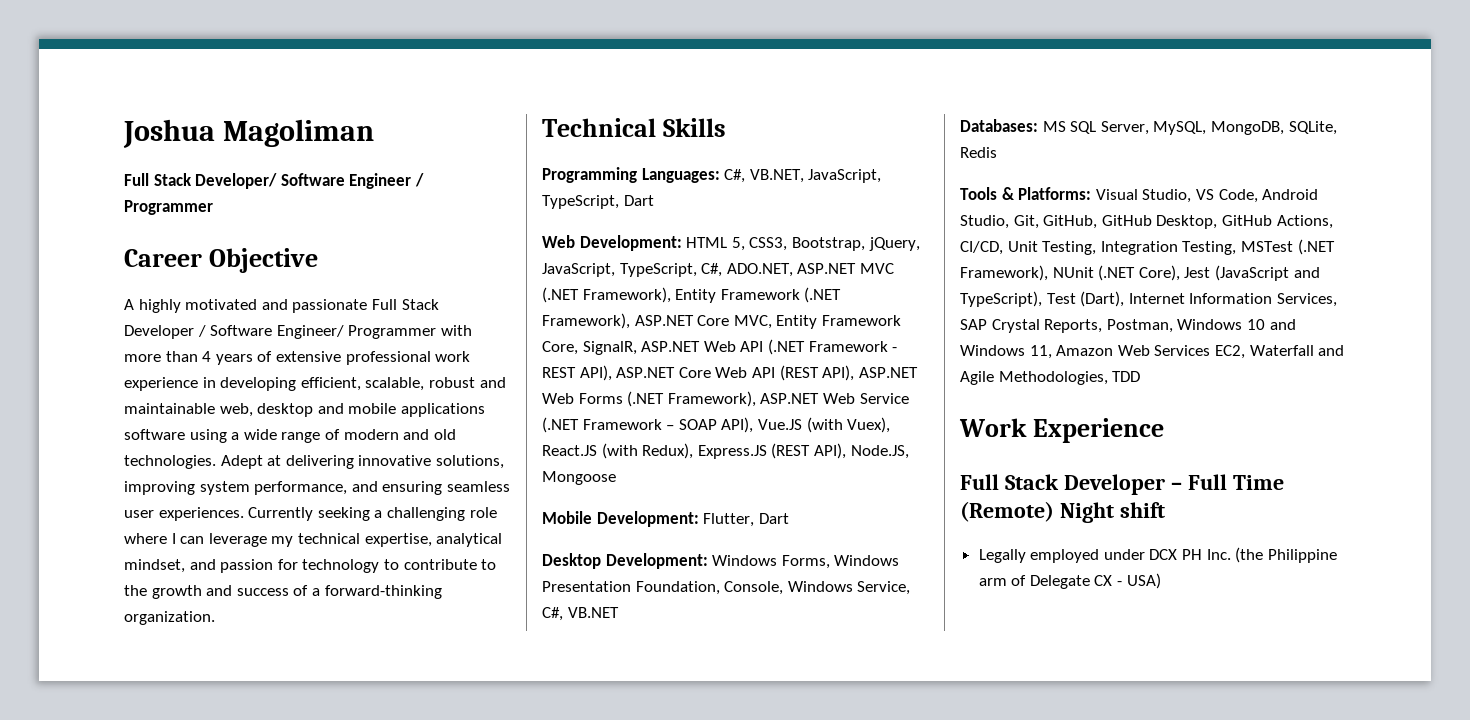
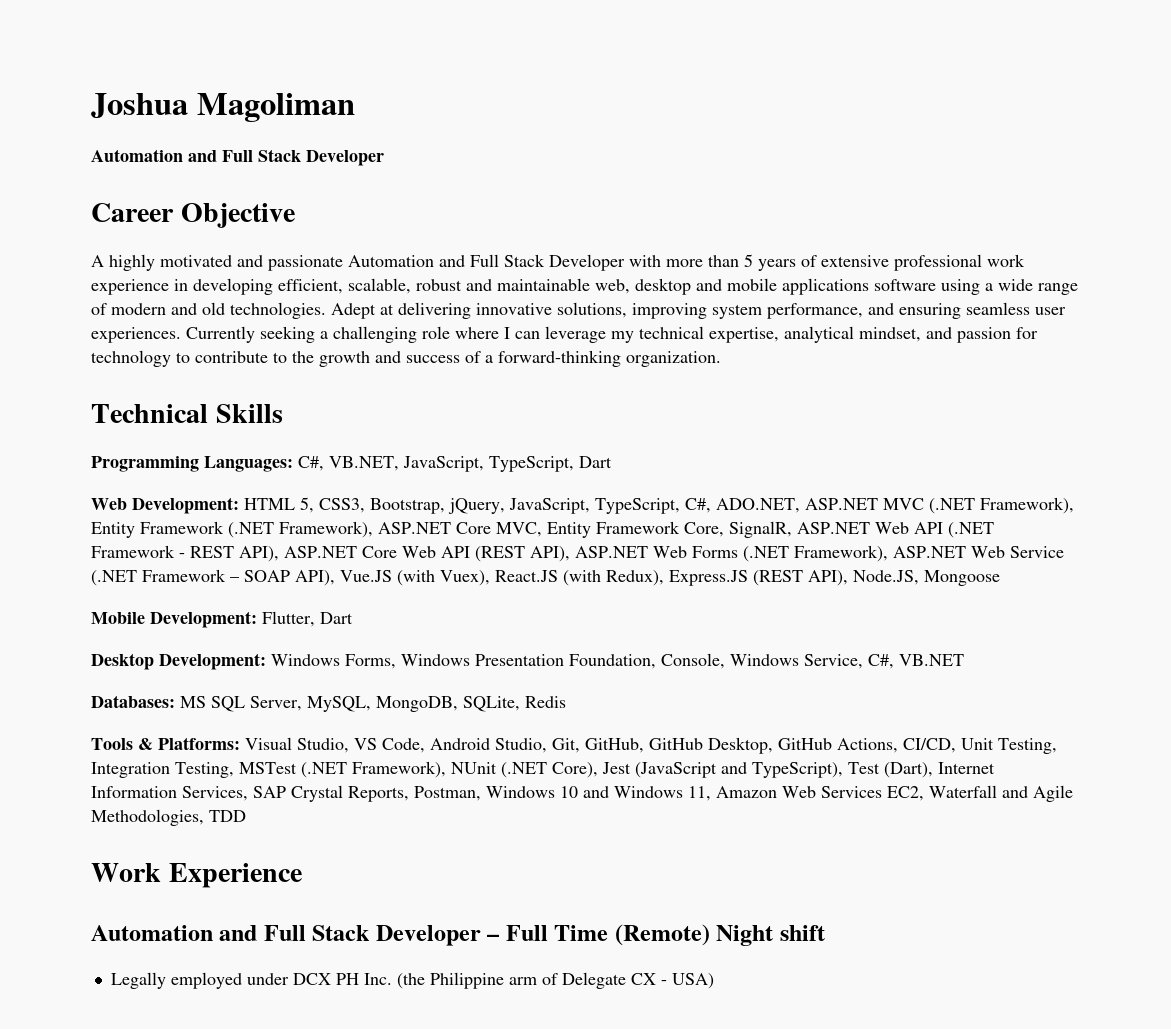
  Joshua Magoliman
- Full Stack Developer/ Software Engineer / Programmer
+ Automation and Full Stack Developer
- A highly motivated and passionate Full Stack Developer / Software Engineer/ Programmer with more than 4 years of extensive professional work experience in developing efficient, scalable, robust and maintainable web, desktop and mobile applications software using a wide range of modern and old technologies.
+ A highly motivated and passionate Automation and Full Stack Developer with more than 5 years of extensive professional work experience in developing efficient, scalable, robust and maintainable web, desktop and mobile applications software using a wide range of modern and old technologies.
- Full Stack Developer – Full Time (Remote) Night shift
+ Automation and Full Stack Developer – Full Time (Remote) Night shift

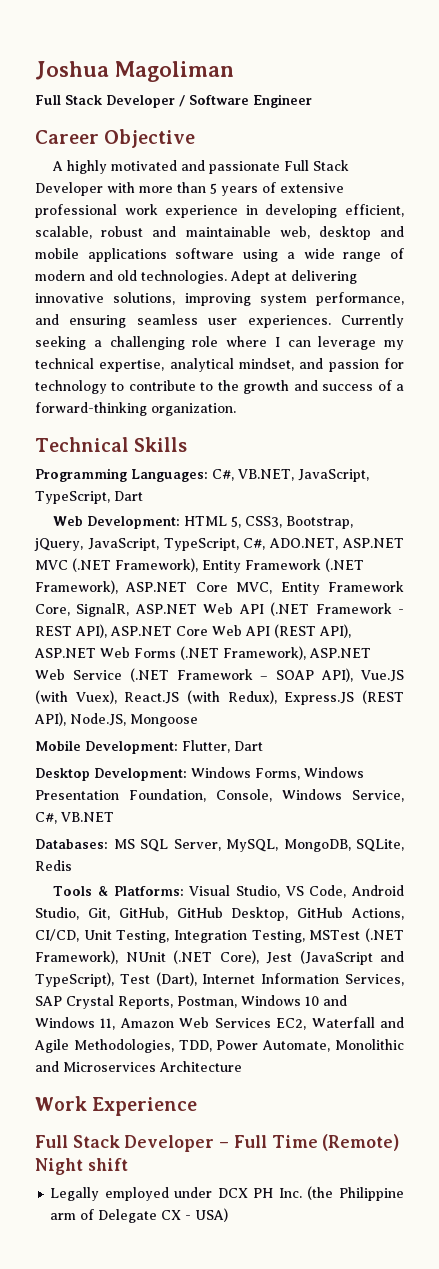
  Joshua Magoliman
- Automation and Full Stack Developer
+ Full Stack Developer / Software Engineer
- A highly motivated and passionate Automation and Full Stack Developer with more than 5 years of extensive professional work experience in developing efficient, scalable, robust and maintainable web, desktop and mobile applications software using a wide range of modern and old technologies.
+ A highly motivated and passionate Full Stack Developer with more than 5 years of extensive professional work experience in developing efficient, scalable, robust and maintainable web, desktop and mobile applications software using a wide range of modern and old technologies.
- Tools & Platforms: Visual Studio, VS Code, Android Studio, Git, GitHub, GitHub Desktop, GitHub Actions, CI/CD, Unit Testing, Integration Testing, MSTest (.NET Framework), NUnit (.NET Core), Jest (JavaScript and TypeScript), Test (Dart), Internet Information Services, SAP Crystal Reports, Postman, Windows 10 and Windows 11, Amazon Web Services EC2, Waterfall and Agile Methodologies, TDD
+ Tools & Platforms: Visual Studio, VS Code, Android Studio, Git, GitHub, GitHub Desktop, GitHub Actions, CI/CD, Unit Testing, Integration Testing, MSTest (.NET Framework), NUnit (.NET Core), Jest (JavaScript and TypeScript), Test (Dart), Internet Information Services, SAP Crystal Reports, Postman, Windows 10 and Windows 11, Amazon Web Services EC2, Waterfall and Agile Methodologies, TDD, Power Automate, Monolithic and Microservices Architecture
- Automation and Full Stack Developer – Full Time (Remote) Night shift
+ Full Stack Developer – Full Time (Remote) Night shift

